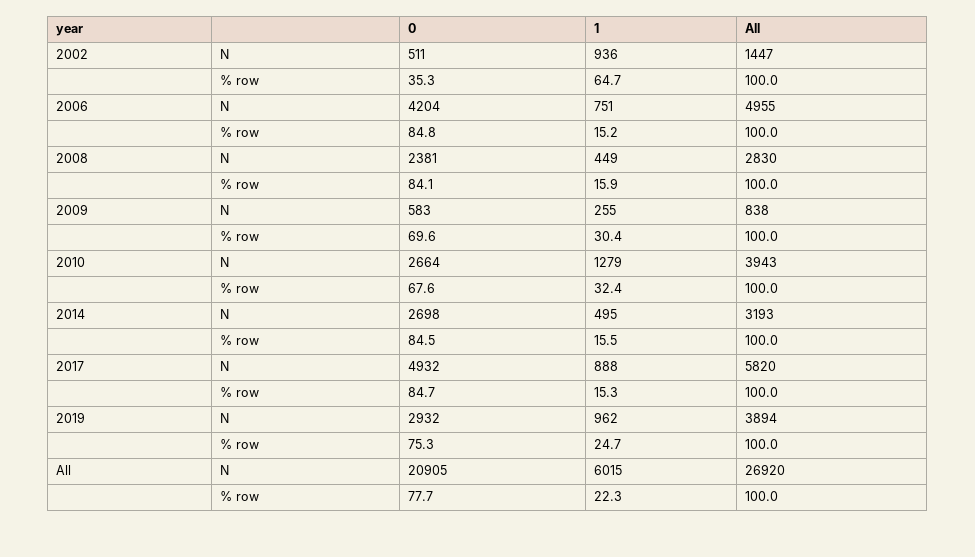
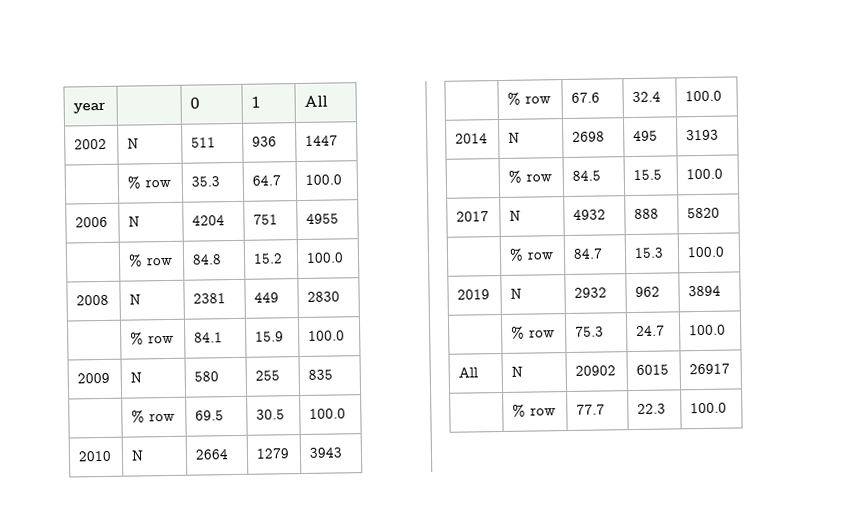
- 2009 | N | 583 | 255 | 838
- | % row | 69.6 | 30.4 | 100.0
+ 2009 | N | 580 | 255 | 835
+ | % row | 69.5 | 30.5 | 100.0
- All | N | 20905 | 6015 | 26920
+ All | N | 20902 | 6015 | 26917

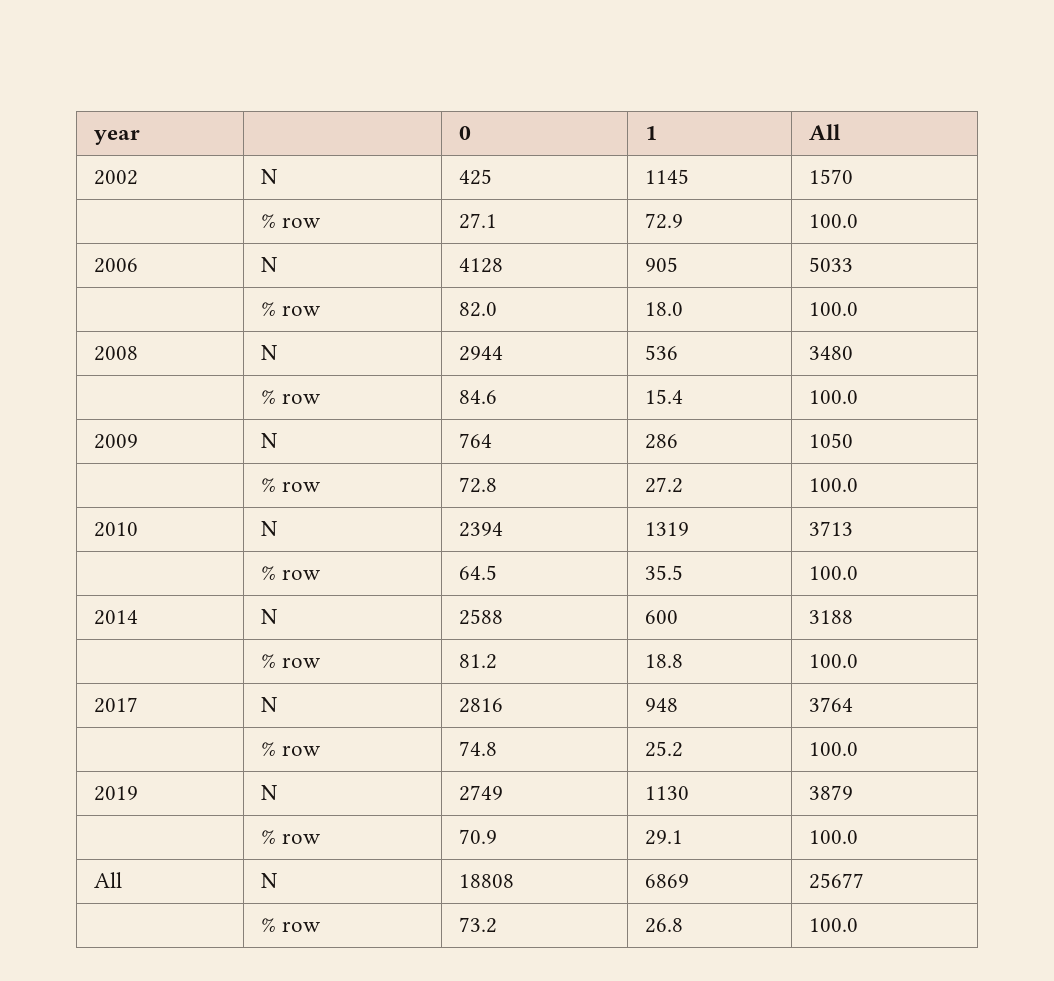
- 2002 | N | 511 | 936 | 1447
- | % row | 35.3 | 64.7 | 100.0
+ 2002 | N | 425 | 1145 | 1570
+ | % row | 27.1 | 72.9 | 100.0
- 2006 | N | 4204 | 751 | 4955
- | % row | 84.8 | 15.2 | 100.0
+ 2006 | N | 4128 | 905 | 5033
+ | % row | 82.0 | 18.0 | 100.0
- 2008 | N | 2381 | 449 | 2830
- | % row | 84.1 | 15.9 | 100.0
+ 2008 | N | 2944 | 536 | 3480
+ | % row | 84.6 | 15.4 | 100.0
- 2009 | N | 580 | 255 | 835
- | % row | 69.5 | 30.5 | 100.0
+ 2009 | N | 764 | 286 | 1050
+ | % row | 72.8 | 27.2 | 100.0
- 2010 | N | 2664 | 1279 | 3943
- | % row | 67.6 | 32.4 | 100.0
+ 2010 | N | 2394 | 1319 | 3713
+ | % row | 64.5 | 35.5 | 100.0
- 2014 | N | 2698 | 495 | 3193
- | % row | 84.5 | 15.5 | 100.0
+ 2014 | N | 2588 | 600 | 3188
+ | % row | 81.2 | 18.8 | 100.0
- 2017 | N | 4932 | 888 | 5820
- | % row | 84.7 | 15.3 | 100.0
+ 2017 | N | 2816 | 948 | 3764
+ | % row | 74.8 | 25.2 | 100.0
- 2019 | N | 2932 | 962 | 3894
- | % row | 75.3 | 24.7 | 100.0
+ 2019 | N | 2749 | 1130 | 3879
+ | % row | 70.9 | 29.1 | 100.0
- All | N | 20902 | 6015 | 26917
- | % row | 77.7 | 22.3 | 100.0
+ All | N | 18808 | 6869 | 25677
+ | % row | 73.2 | 26.8 | 100.0

